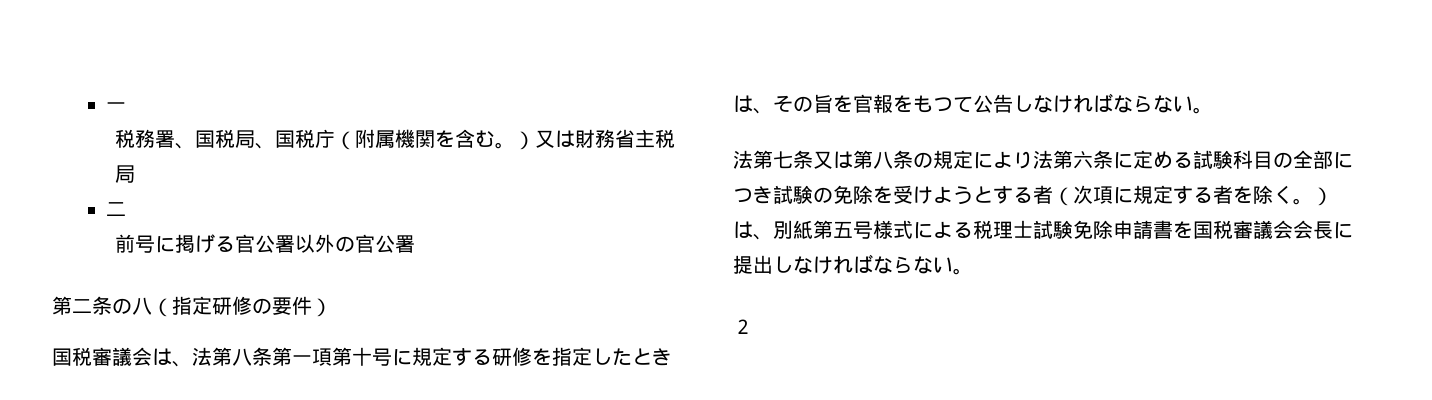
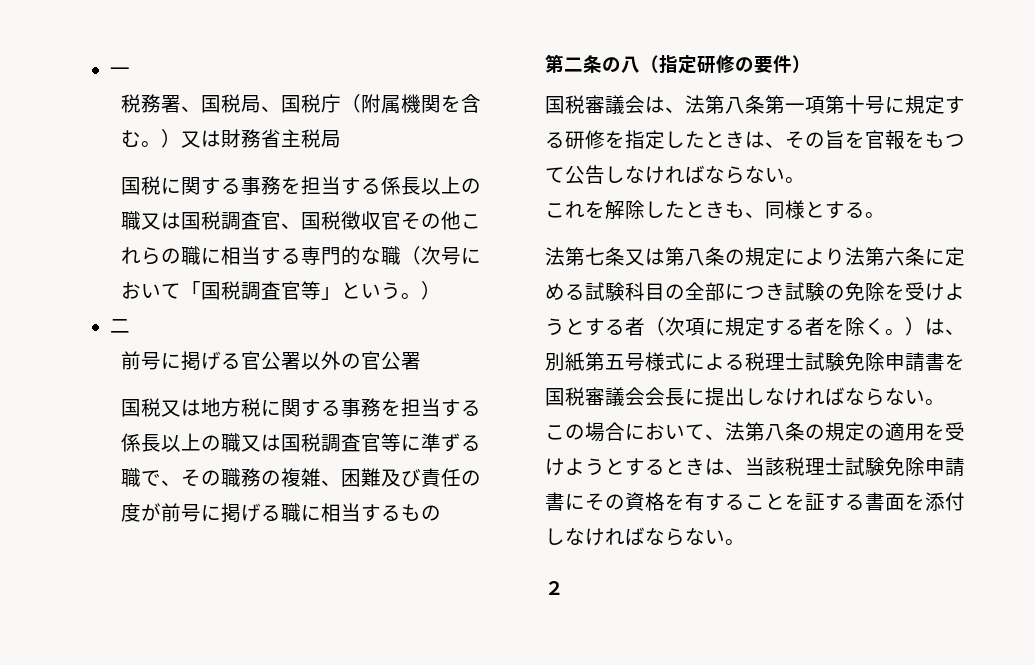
+ 国税に関する事務を担当する係長以上の職又は国税調査官、国税徴収官その他これらの職に相当する専門的な職（次号において「国税調査官等」という。）
+ 国税又は地方税に関する事務を担当する係長以上の職又は国税調査官等に準ずる職で、その職務の複雑、困難及び責任の度が前号に掲げる職に相当するもの
+ これを解除したときも、同様とする。
+ この場合において、法第八条の規定の適用を受けようとするときは、当該税理士試験免除申請書にその資格を有することを証する書面を添付しなければならない。

